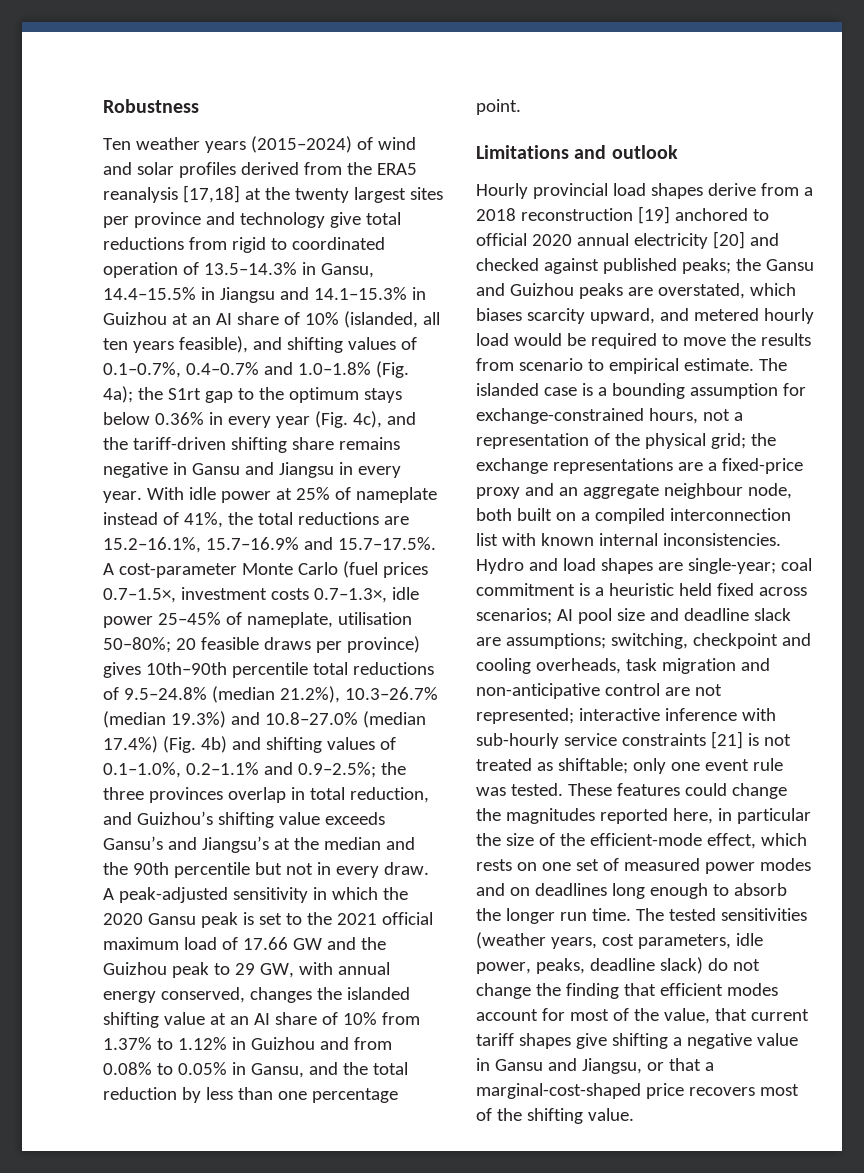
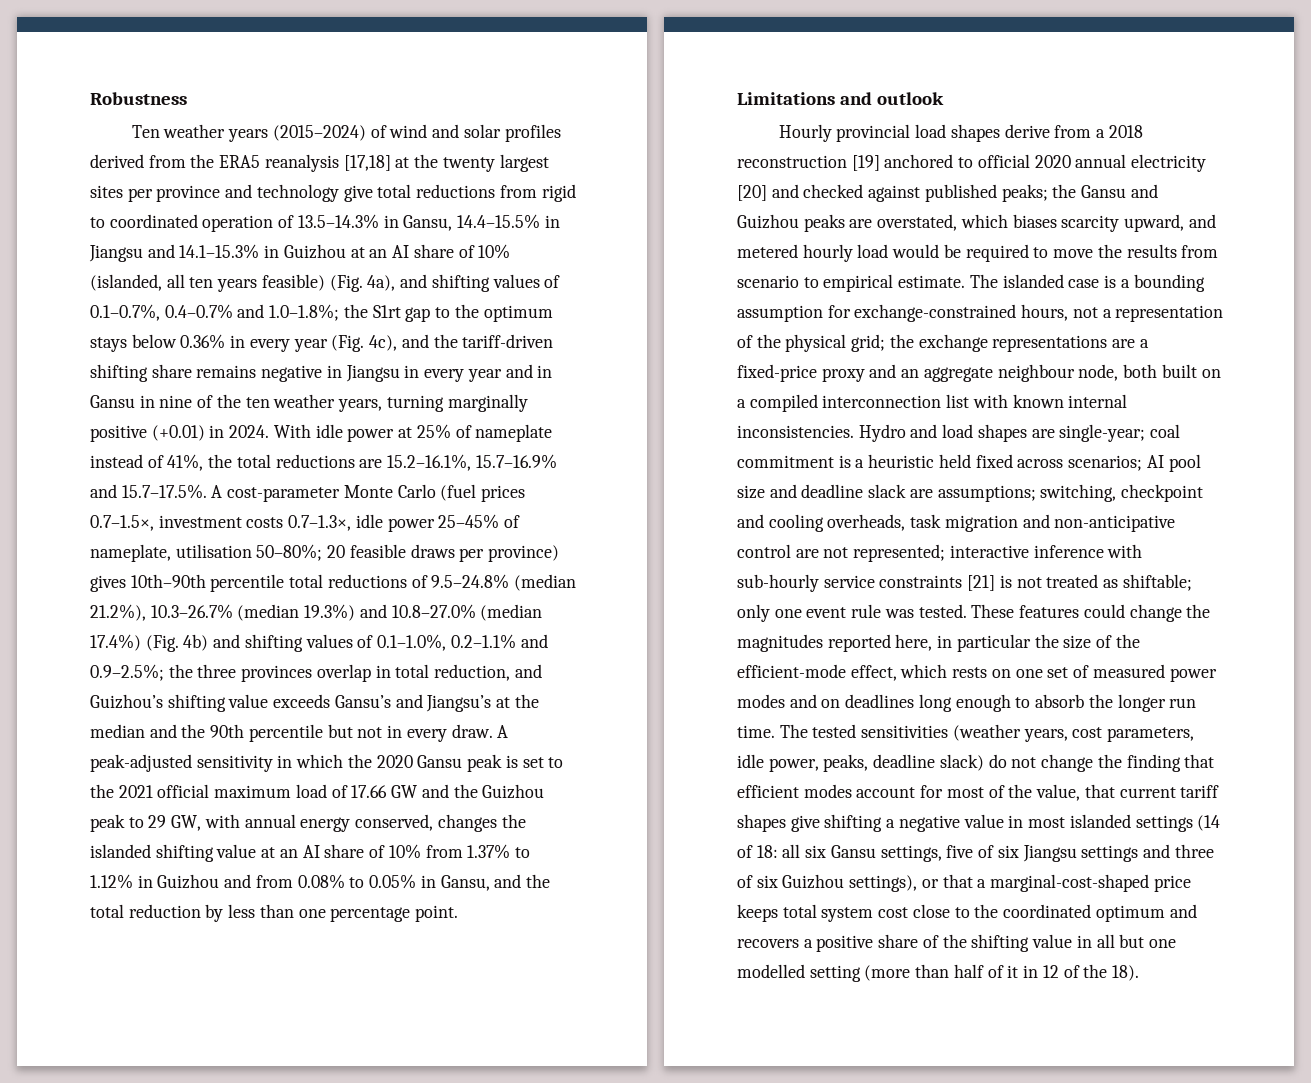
- Ten weather years (2015–2024) of wind and solar profiles derived from the ERA5 reanalysis [17,18] at the twenty largest sites per province and technology give total reductions from rigid to coordinated operation of 13.5–14.3% in Gansu, 14.4–15.5% in Jiangsu and 14.1–15.3% in Guizhou at an AI share of 10% (islanded, all ten years feasible), and shifting values of 0.1–0.7%, 0.4–0.7% and 1.0–1.8% (Fig. 4a);
+ Ten weather years (2015–2024) of wind and solar profiles derived from the ERA5 reanalysis [17,18] at the twenty largest sites per province and technology give total reductions from rigid to coordinated operation of 13.5–14.3% in Gansu, 14.4–15.5% in Jiangsu and 14.1–15.3% in Guizhou at an AI share of 10% (islanded, all ten years feasible) (Fig. 4a), and shifting values of 0.1–0.7%, 0.4–0.7% and 1.0–1.8%;
- the S1rt gap to the optimum stays below 0.36% in every year (Fig. 4c), and the tariff-driven shifting share remains negative in Gansu and Jiangsu in every year.
+ the S1rt gap to the optimum stays below 0.36% in every year (Fig. 4c), and the tariff-driven shifting share remains negative in Jiangsu in every year and in Gansu in nine of the ten weather years, turning marginally positive (+0.01) in 2024.
- The tested sensitivities (weather years, cost parameters, idle power, peaks, deadline slack) do not change the finding that efficient modes account for most of the value, that current tariff shapes give shifting a negative value in Gansu and Jiangsu, or that a marginal-cost-shaped price recovers most of the shifting value.
+ The tested sensitivities (weather years, cost parameters, idle power, peaks, deadline slack) do not change the finding that efficient modes account for most of the value, that current tariff shapes give shifting a negative value in most islanded settings (14 of 18: all six Gansu settings, five of six Jiangsu settings and three of six Guizhou settings), or that a marginal-cost-shaped price keeps total system cost close to the coordinated optimum and recovers a positive share of the shifting value in all but one modelled setting (more than half of it in 12 of the 18).

